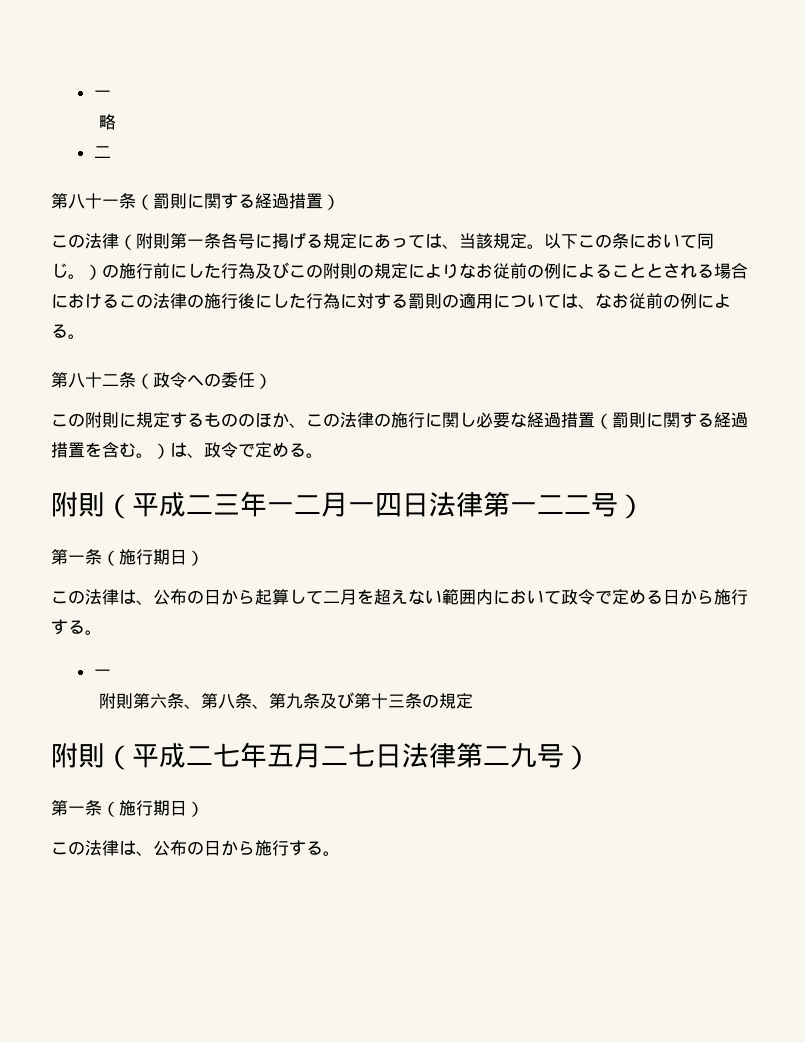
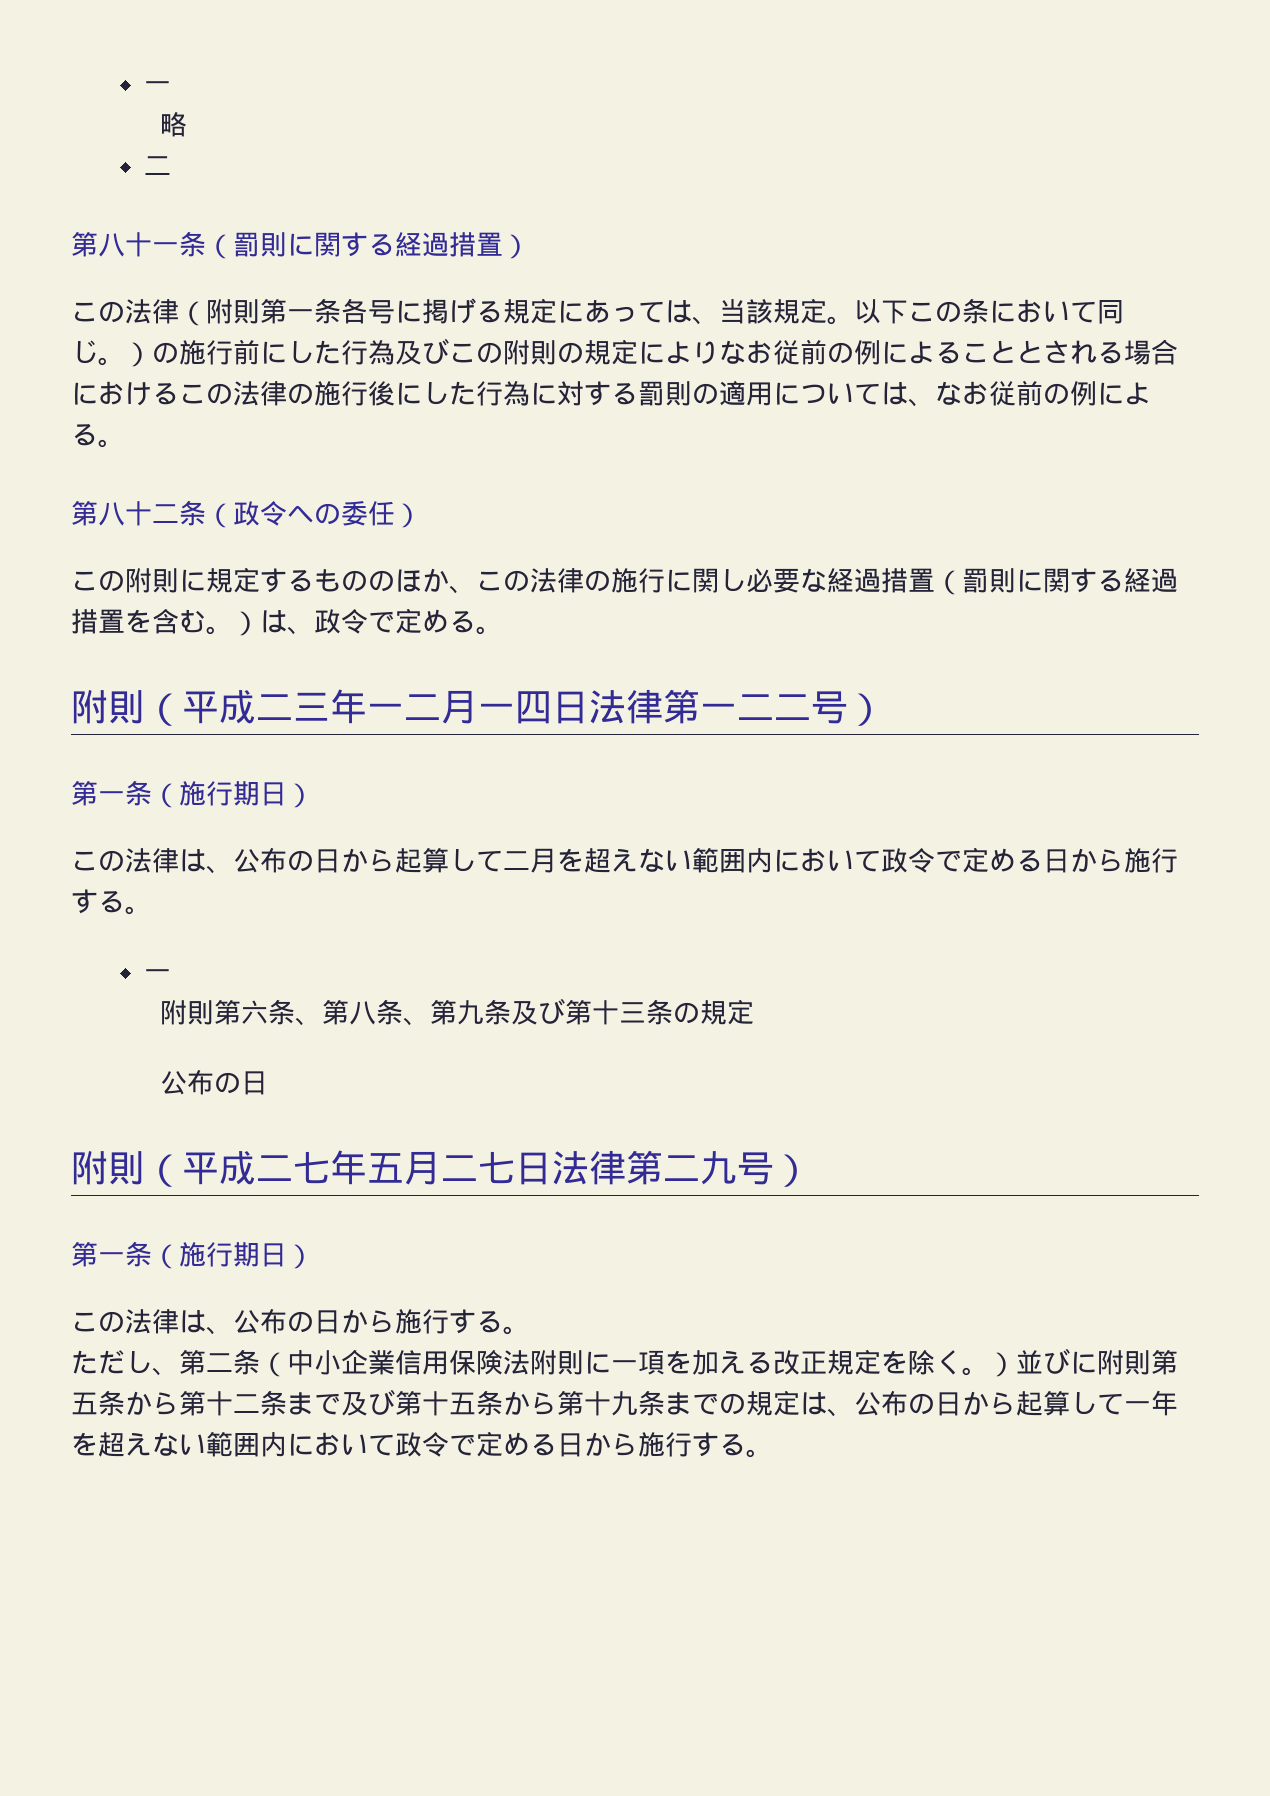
  附則第六条、第八条、第九条及び第十三条の規定
+ 公布の日
+ ただし、第二条（中小企業信用保険法附則に一項を加える改正規定を除く。）並びに附則第五条から第十二条まで及び第十五条から第十九条までの規定は、公布の日から起算して一年を超えない範囲内において政令で定める日から施行する。

